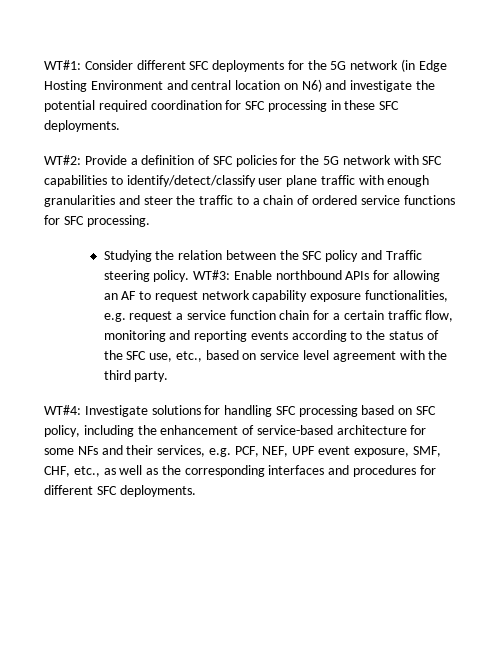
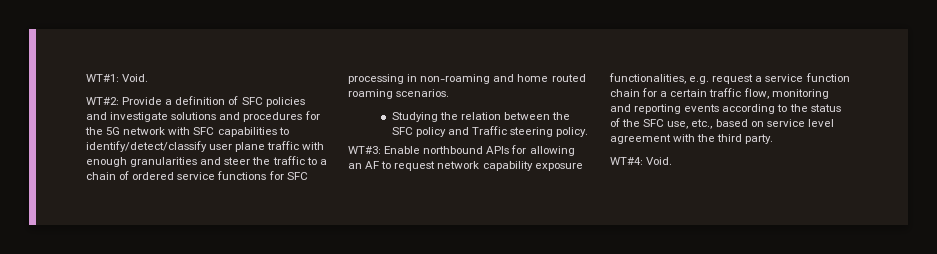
- WT#1: Consider different SFC deployments for the 5G network (in Edge Hosting Environment and central location on N6) and investigate the potential required coordination for SFC processing in these SFC deployments.
+ WT#1: Void.
- WT#2: Provide a definition of SFC policies for the 5G network with SFC capabilities to identify/detect/classify user plane traffic with enough granularities and steer the traffic to a chain of ordered service functions for SFC processing.
+ WT#2: Provide a definition of SFC policies and investigate solutions and procedures for the 5G network with SFC capabilities to identify/detect/classify user plane traffic with enough granularities and steer the traffic to a chain of ordered service functions for SFC processing in non-roaming and home routed roaming scenarios.
- Studying the relation between the SFC policy and Traffic steering policy. WT#3: Enable northbound APIs for allowing an AF to request network capability exposure functionalities, e.g. request a service function chain for a certain traffic flow, monitoring and reporting events according to the status of the SFC use, etc., based on service level agreement with the third party.
+ Studying the relation between the SFC policy and Traffic steering policy.
+ WT#3: Enable northbound APIs for allowing an AF to request network capability exposure functionalities, e.g. request a service function chain for a certain traffic flow, monitoring and reporting events according to the status of the SFC use, etc., based on service level agreement with the third party.
- WT#4: Investigate solutions for handling SFC processing based on SFC policy, including the enhancement of service-based architecture for some NFs and their services, e.g. PCF, NEF, UPF event exposure, SMF, CHF, etc., as well as the corresponding interfaces and procedures for different SFC deployments.
+ WT#4: Void.

